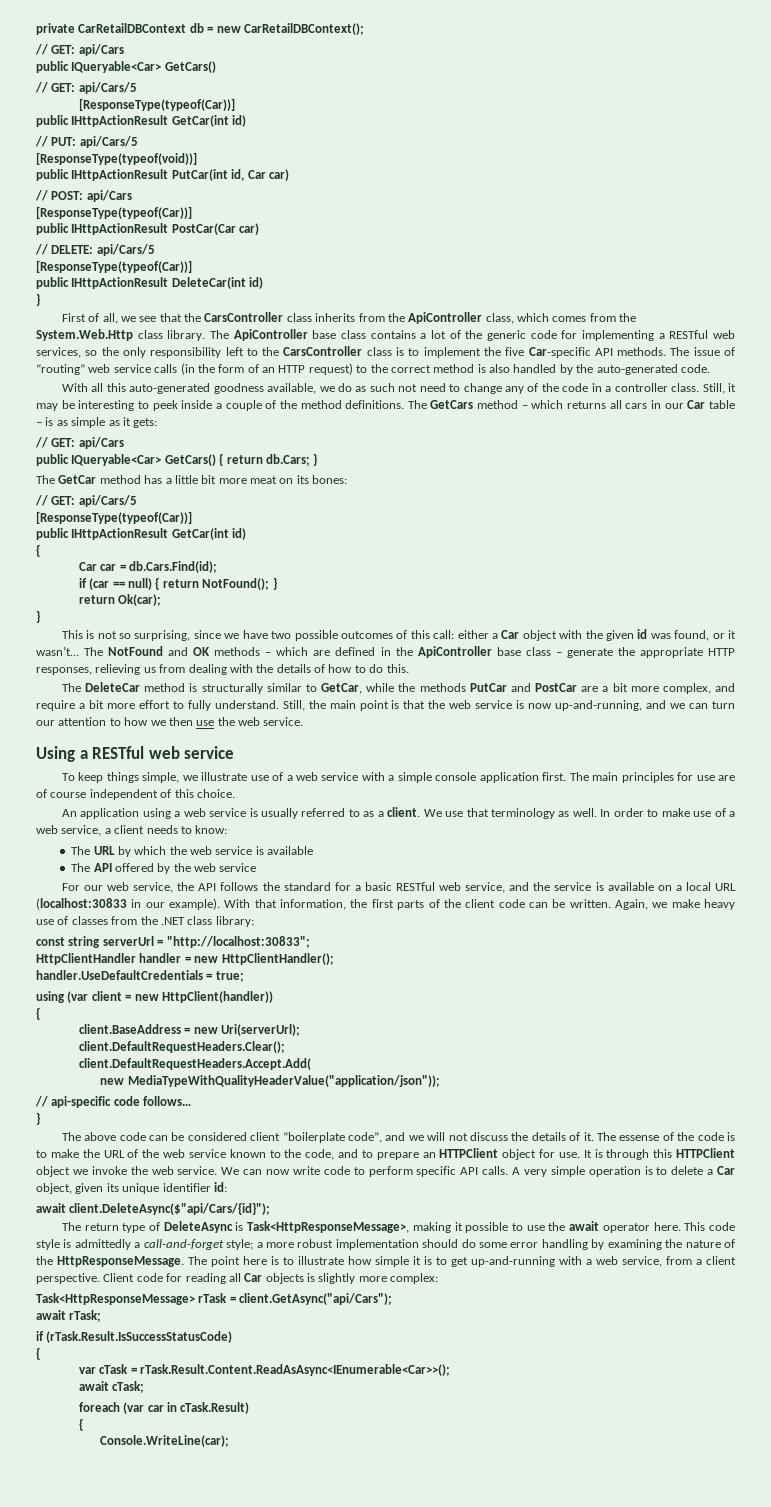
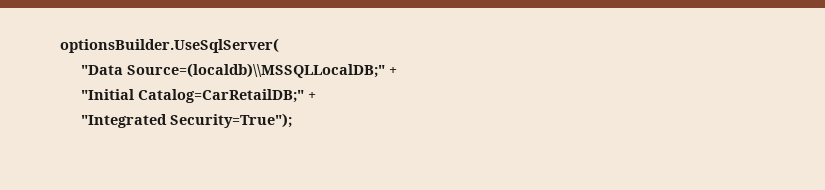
- private CarRetailDBContext db = new CarRetailDBContext();
- // GET: api/Cars
- public IQueryable<Car> GetCars()
- // GET: api/Cars/5
- [ResponseType(typeof(Car))]
- public IHttpActionResult GetCar(int id)
- // PUT: api/Cars/5
- [ResponseType(typeof(void))]
- public IHttpActionResult PutCar(int id, Car car)
- // POST: api/Cars
- [ResponseType(typeof(Car))]
- public IHttpActionResult PostCar(Car car)
- // DELETE: api/Cars/5
- [ResponseType(typeof(Car))]
- public IHttpActionResult DeleteCar(int id)
- }
- First of all, we see that the CarsController class inherits from the ApiController class, which comes from the System.Web.Http class library. The ApiController base class contains a lot of the generic code for implementing a RESTful web services, so the only responsibility left to the CarsController class is to implement the five Car-specific API methods. The issue of “routing” web service calls (in the form of an HTTP request) to the correct method is also handled by the auto-generated code.
- With all this auto-generated goodness available, we do as such not need to change any of the code in a controller class. Still, it may be interesting to peek inside a couple of the method definitions. The GetCars method – which returns all cars in our Car table – is as simple as it gets:
- // GET: api/Cars
- public IQueryable<Car> GetCars() { return db.Cars; }
- The GetCar method has a little bit more meat on its bones:
- // GET: api/Cars/5
- [ResponseType(typeof(Car))]
- public IHttpActionResult GetCar(int id)
- {
- Car car = db.Cars.Find(id);
- if (car == null) { return NotFound(); }
- return Ok(car);
- }
- This is not so surprising, since we have two possible outcomes of this call: either a Car object with the given id was found, or it wasn’t… The NotFound and OK methods – which are defined in the ApiController base class – generate the appropriate HTTP responses, relieving us from dealing with the details of how to do this.
- The DeleteCar method is structurally similar to GetCar, while the methods PutCar and PostCar are a bit more complex, and require a bit more effort to fully understand. Still, the main point is that the web service is now up-and-running, and we can turn our attention to how we then use the web service.
- Using a RESTful web service
- To keep things simple, we illustrate use of a web service with a simple console application first. The main principles for use are of course independent of this choice.
- An application using a web service is usually referred to as a client. We use that terminology as well. In order to make use of a web service, a client needs to know:
- The URL by which the web service is available
- The API offered by the web service
- For our web service, the API follows the standard for a basic RESTful web service, and the service is available on a local URL (localhost:30833 in our example). With that information, the first parts of the client code can be written. Again, we make heavy use of classes from the .NET class library:
- const string serverUrl = "http://localhost:30833";
- HttpClientHandler handler = new HttpClientHandler();
- handler.UseDefaultCredentials = true;
- using (var client = new HttpClient(handler))
- {
- client.BaseAddress = new Uri(serverUrl);
- client.DefaultRequestHeaders.Clear();
- client.DefaultRequestHeaders.Accept.Add(
- new MediaTypeWithQualityHeaderValue("application/json"));
- // api-specific code follows…
- }
- The above code can be considered client “boilerplate code”, and we will not discuss the details of it. The essense of the code is to make the URL of the web service known to the code, and to prepare an HTTPClient object for use. It is through this HTTPClient object we invoke the web service. We can now write code to perform specific API calls. A very simple operation is to delete a Car object, given its unique identifier id:
- await client.DeleteAsync($"api/Cars/{id}");
- The return type of DeleteAsync is Task<HttpResponseMessage>, making it possible to use the await operator here. This code style is admittedly a call-and-forget style; a more robust implementation should do some error handling by examining the nature of the HttpResponseMessage. The point here is to illustrate how simple it is to get up-and-running with a web service, from a client perspective. Client code for reading all Car objects is slightly more complex:
- Task<HttpResponseMessage> rTask = client.GetAsync("api/Cars");
- await rTask;
- if (rTask.Result.IsSuccessStatusCode)
- {
- var cTask = rTask.Result.Content.ReadAsAsync<IEnumerable<Car>>();
- await cTask;
- foreach (var car in cTask.Result)
- {
- Console.WriteLine(car);
+ optionsBuilder.UseSqlServer(
+ "Data Source=(localdb)\\MSSQLLocalDB;" +
+ "Initial Catalog=CarRetailDB;" +
+ "Integrated Security=True");

